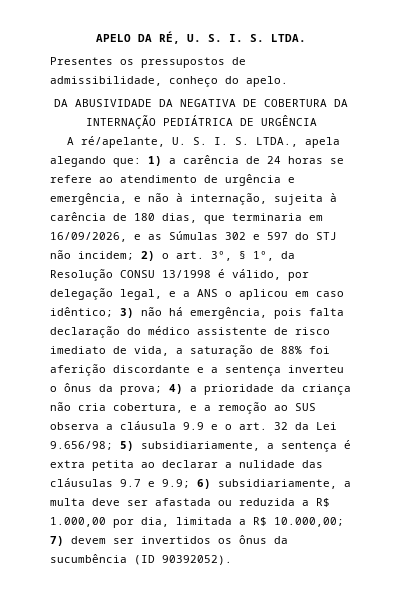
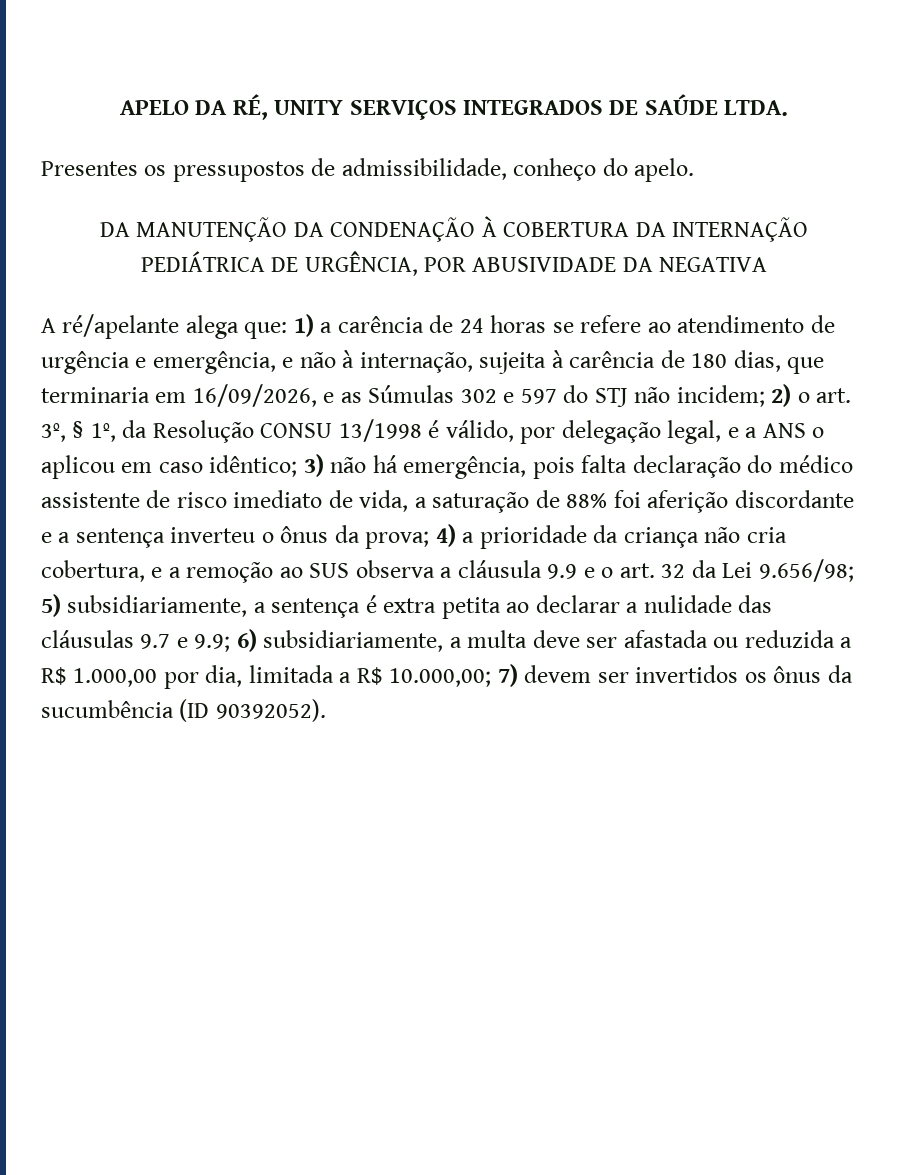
- APELO DA RÉ, U. S. I. S. LTDA.
+ APELO DA RÉ, UNITY SERVIÇOS INTEGRADOS DE SAÚDE LTDA.
- DA ABUSIVIDADE DA NEGATIVA DE COBERTURA DA INTERNAÇÃO PEDIÁTRICA DE URGÊNCIA
- A ré/apelante, U. S. I. S. LTDA., apela alegando que:
+ DA MANUTENÇÃO DA CONDENAÇÃO À COBERTURA DA INTERNAÇÃO PEDIÁTRICA DE URGÊNCIA, POR ABUSIVIDADE DA NEGATIVA
+ A ré/apelante alega que:

